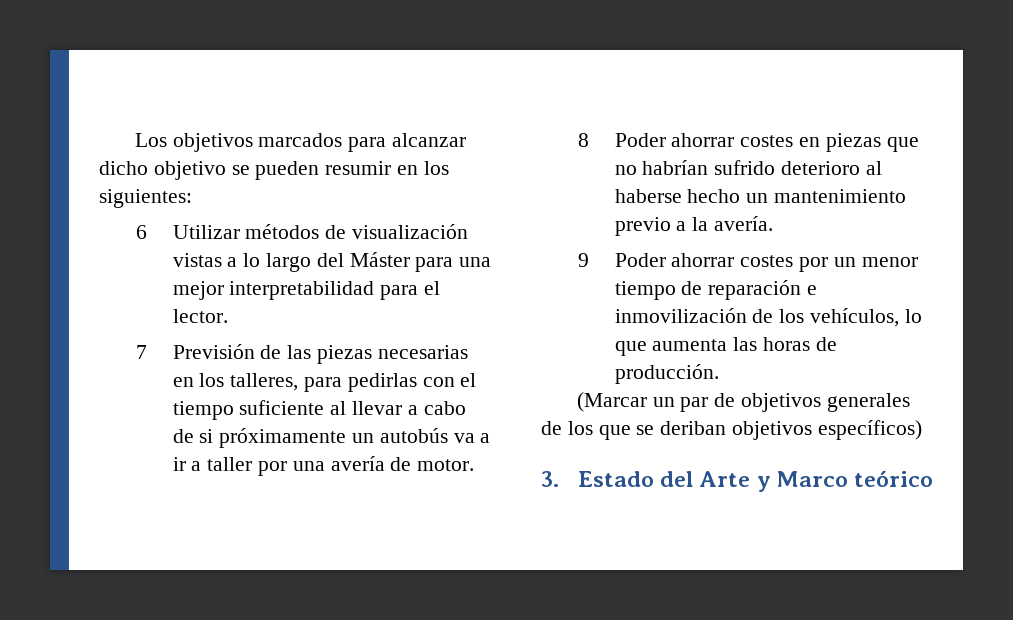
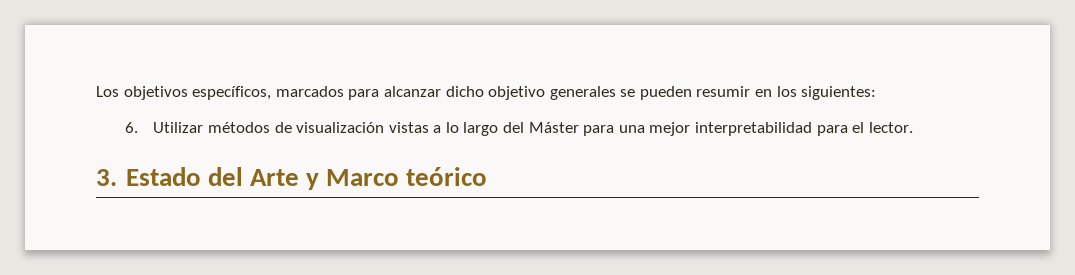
- Los objetivos marcados para alcanzar dicho objetivo se pueden resumir en los siguientes:
+ Los objetivos específicos, marcados para alcanzar dicho objetivo generales se pueden resumir en los siguientes:
- 6 Utilizar métodos de visualización vistas a lo largo del Máster para una mejor interpretabilidad para el lector.
+ 6. Utilizar métodos de visualización vistas a lo largo del Máster para una mejor interpretabilidad para el lector.
- 7 Previsión de las piezas necesarias en los talleres, para pedirlas con el tiempo suficiente al llevar a cabo de si próximamente un autobús va a ir a taller por una avería de motor.
- 8 Poder ahorrar costes en piezas que no habrían sufrido deterioro al haberse hecho un mantenimiento previo a la avería.
- 9 Poder ahorrar costes por un menor tiempo de reparación e inmovilización de los vehículos, lo que aumenta las horas de producción.
- (Marcar un par de objetivos generales de los que se deriban objetivos específicos)

